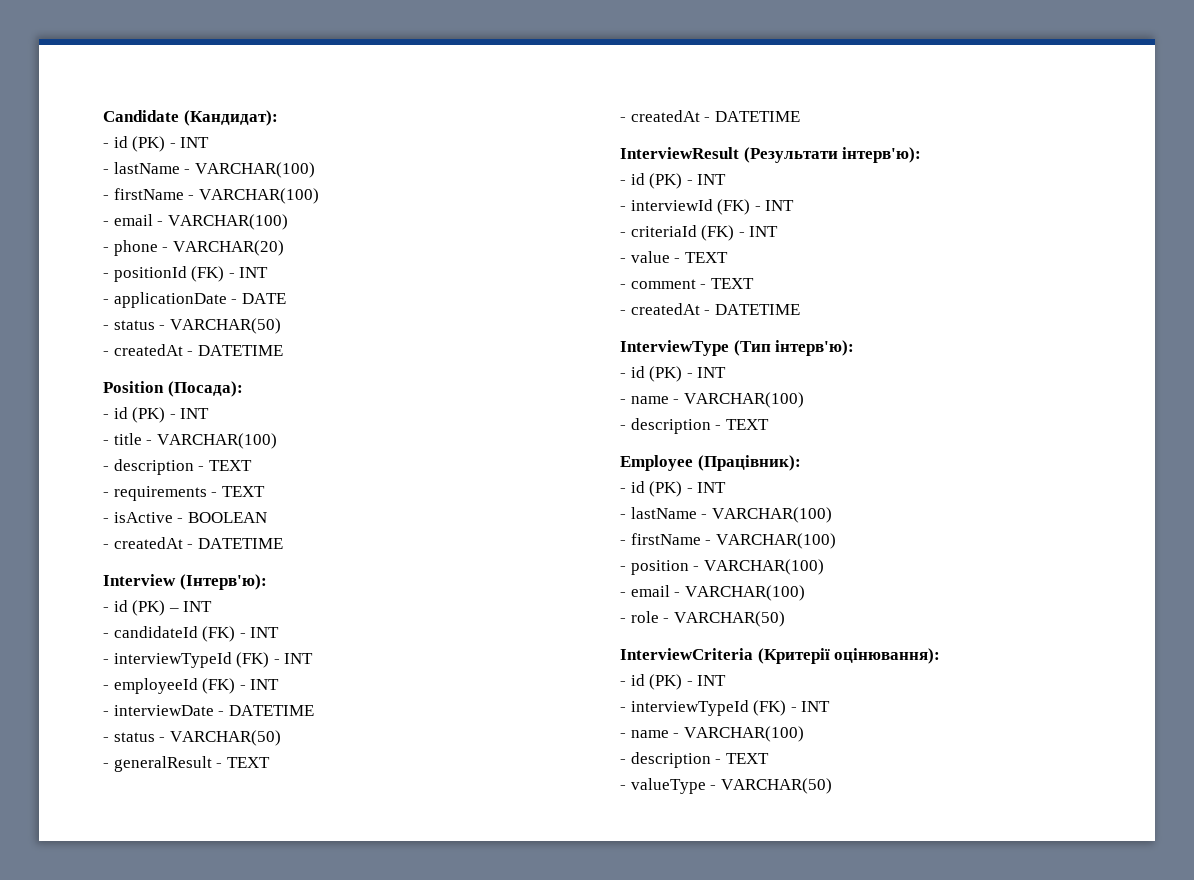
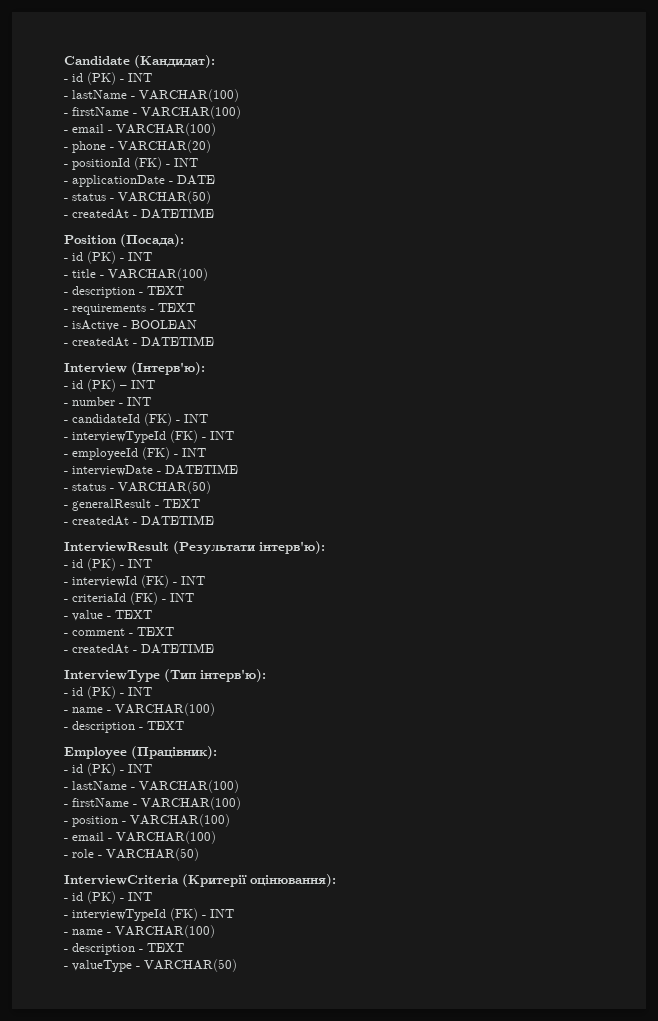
+ - number - INT

